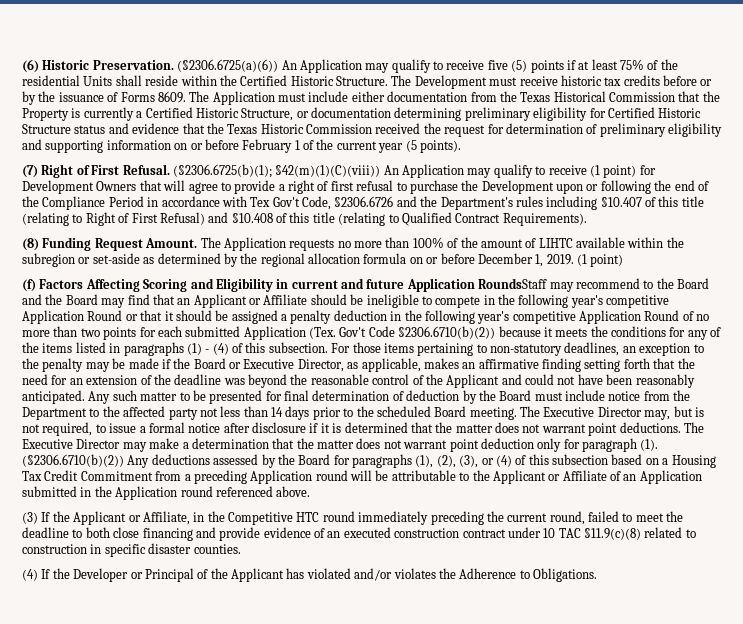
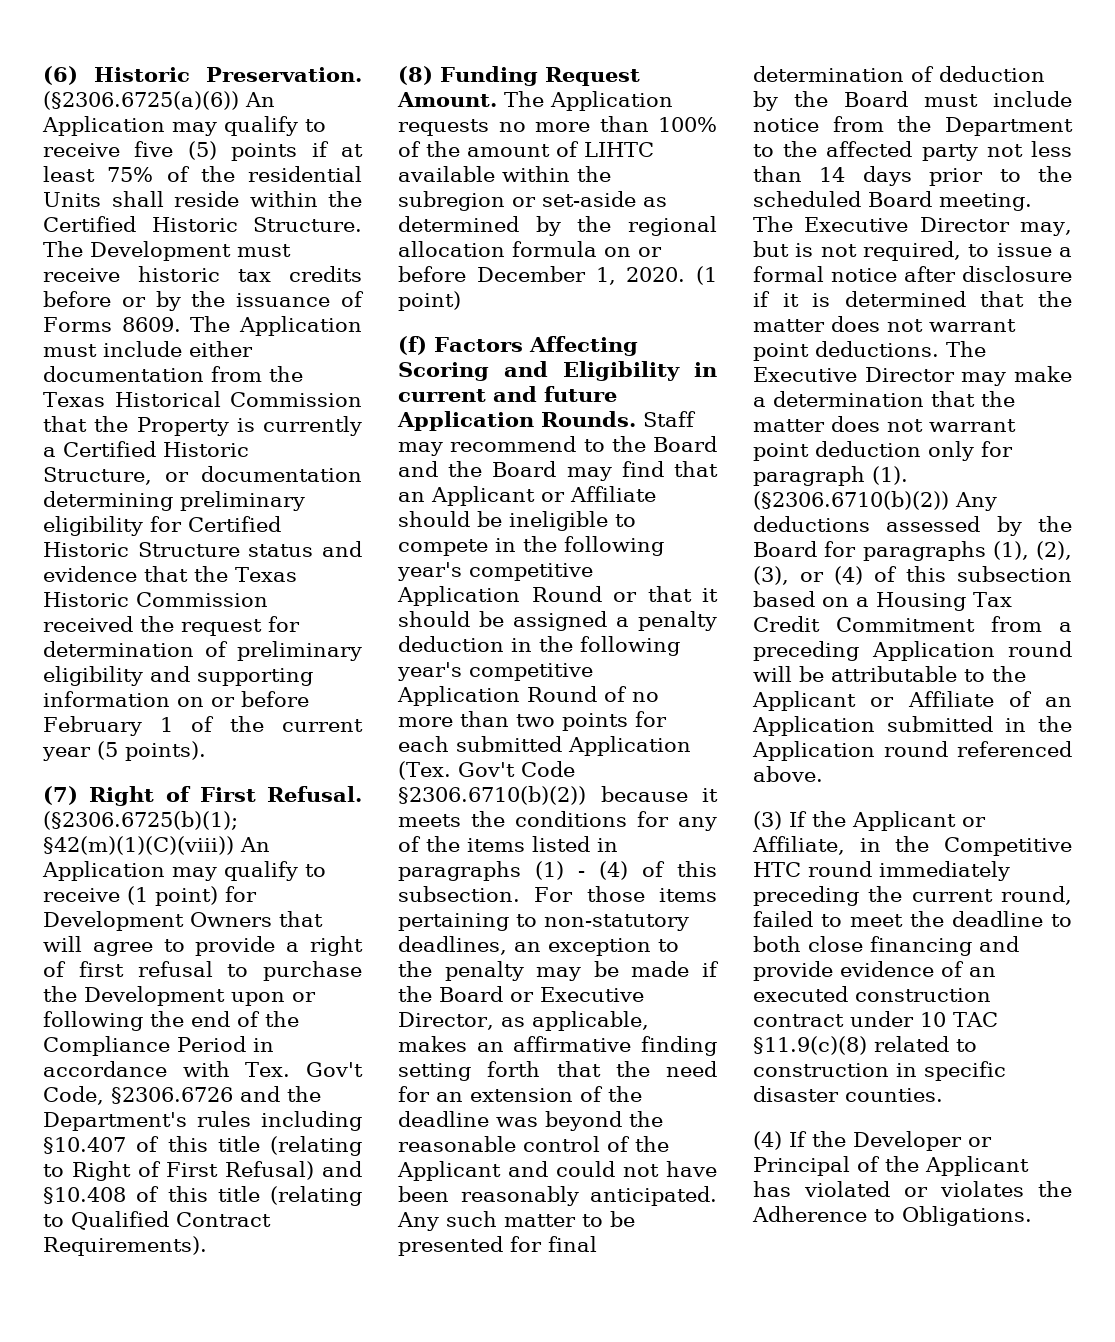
- §42(m)(1)(C)(viii)) An Application may qualify to receive (1 point) for Development Owners that will agree to provide a right of first refusal to purchase the Development upon or following the end of the Compliance Period in accordance with Tex Gov't Code, §2306.6726 and the Department's rules including §10.407 of this title (relating to Right of First Refusal) and §10.408 of this title (relating to Qualified Contract Requirements).
+ §42(m)(1)(C)(viii)) An Application may qualify to receive (1 point) for Development Owners that will agree to provide a right of first refusal to purchase the Development upon or following the end of the Compliance Period in accordance with Tex. Gov't Code, §2306.6726 and the Department's rules including §10.407 of this title (relating to Right of First Refusal) and §10.408 of this title (relating to Qualified Contract Requirements).
- The Application requests no more than 100% of the amount of LIHTC available within the subregion or set-aside as determined by the regional allocation formula on or before December 1, 2019.
+ The Application requests no more than 100% of the amount of LIHTC available within the subregion or set-aside as determined by the regional allocation formula on or before December 1, 2020.
- (f) Factors Affecting Scoring and Eligibility in current and future Application RoundsStaff may recommend to the Board and the Board may find that an Applicant or Affiliate should be ineligible to compete in the following year's competitive Application Round or that it should be assigned a penalty deduction in the following year's competitive Application Round of no more than two points for each submitted Application (Tex. Gov't Code §2306.6710(b)(2)) because it meets the conditions for any of the items listed in paragraphs (1) - (4) of this subsection.
+ (f) Factors Affecting Scoring and Eligibility in current and future Application Rounds. Staff may recommend to the Board and the Board may find that an Applicant or Affiliate should be ineligible to compete in the following year's competitive Application Round or that it should be assigned a penalty deduction in the following year's competitive Application Round of no more than two points for each submitted Application (Tex. Gov't Code §2306.6710(b)(2)) because it meets the conditions for any of the items listed in paragraphs (1) - (4) of this subsection.
- (4) If the Developer or Principal of the Applicant has violated and/or violates the Adherence to Obligations.
+ (4) If the Developer or Principal of the Applicant has violated or violates the Adherence to Obligations.

